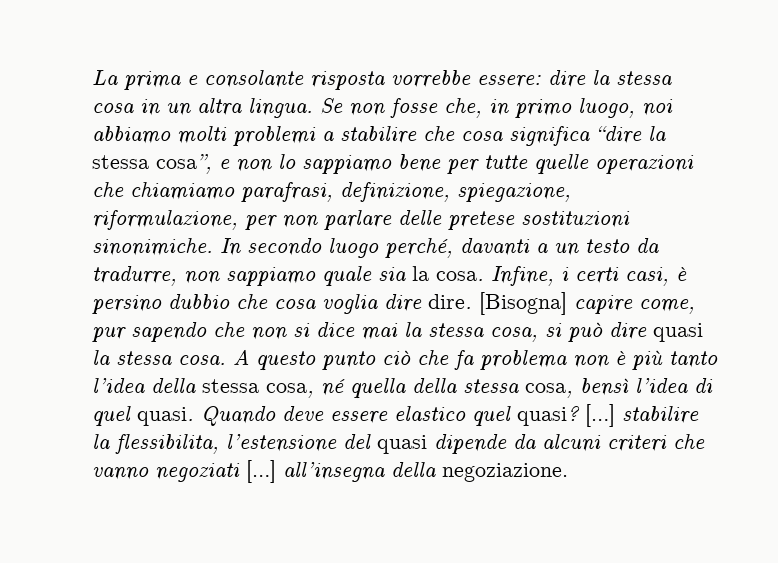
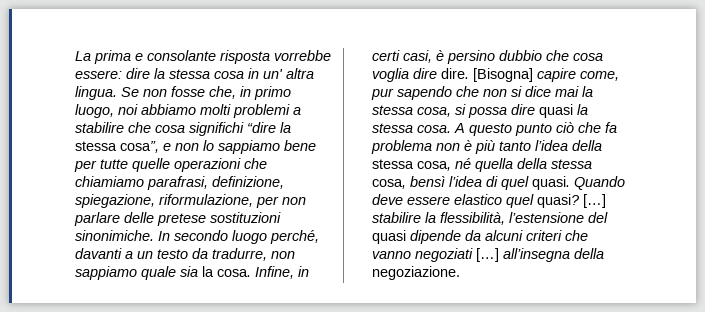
- La prima e consolante risposta vorrebbe essere: dire la stessa cosa in un altra lingua.
+ La prima e consolante risposta vorrebbe essere: dire la stessa cosa in un' altra lingua.
- Se non fosse che, in primo luogo, noi abbiamo molti problemi a stabilire che cosa significa “dire la stessa cosa”, e non lo sappiamo bene per tutte quelle operazioni che chiamiamo parafrasi, definizione, spiegazione, riformulazione, per non parlare delle pretese sostituzioni sinonimiche.
+ Se non fosse che, in primo luogo, noi abbiamo molti problemi a stabilire che cosa significhi “dire la stessa cosa”, e non lo sappiamo bene per tutte quelle operazioni che chiamiamo parafrasi, definizione, spiegazione, riformulazione, per non parlare delle pretese sostituzioni sinonimiche.
- Infine, i certi casi, è persino dubbio che cosa voglia dire dire.
+ Infine, in certi casi, è persino dubbio che cosa voglia dire dire.
- [Bisogna] capire come, pur sapendo che non si dice mai la stessa cosa, si può dire quasi la stessa cosa.
+ [Bisogna] capire come, pur sapendo che non si dice mai la stessa cosa, si possa dire quasi la stessa cosa.
- […] stabilire la flessibilita, l’estensione del quasi dipende da alcuni criteri che vanno negoziati […] all’insegna della negoziazione.
+ […] stabilire la flessibilità, l’estensione del quasi dipende da alcuni criteri che vanno negoziati […] all’insegna della negoziazione.

